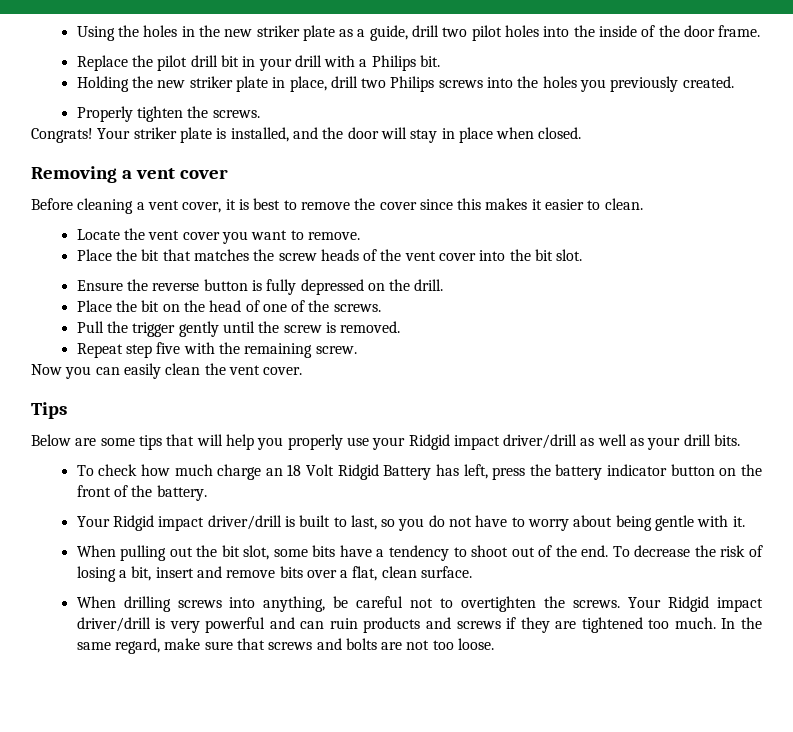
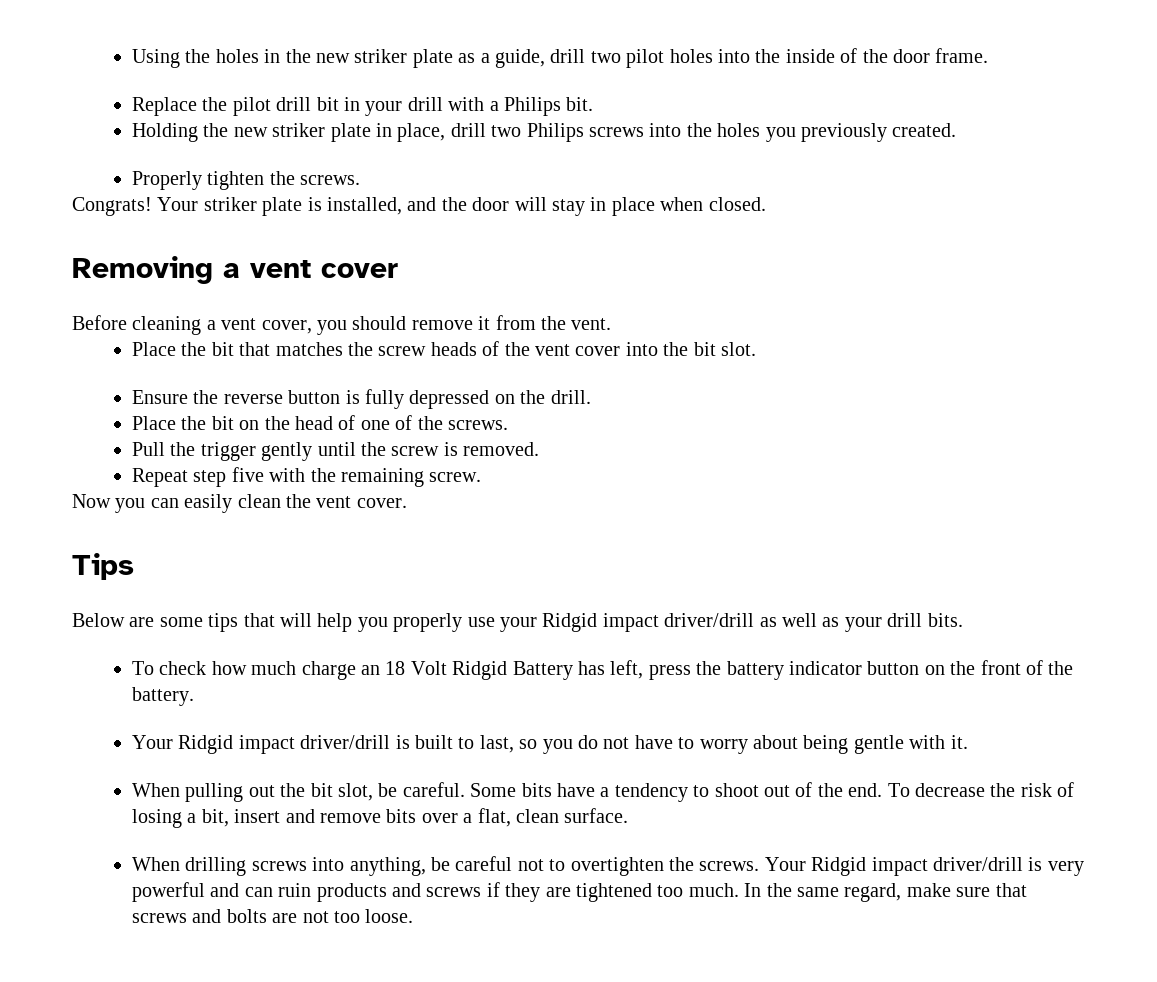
- Before cleaning a vent cover, it is best to remove the cover since this makes it easier to clean.
- Locate the vent cover you want to remove.
+ Before cleaning a vent cover, you should remove it from the vent.
- When pulling out the bit slot, some bits have a tendency to shoot out of the end.
+ When pulling out the bit slot, be careful. Some bits have a tendency to shoot out of the end.

